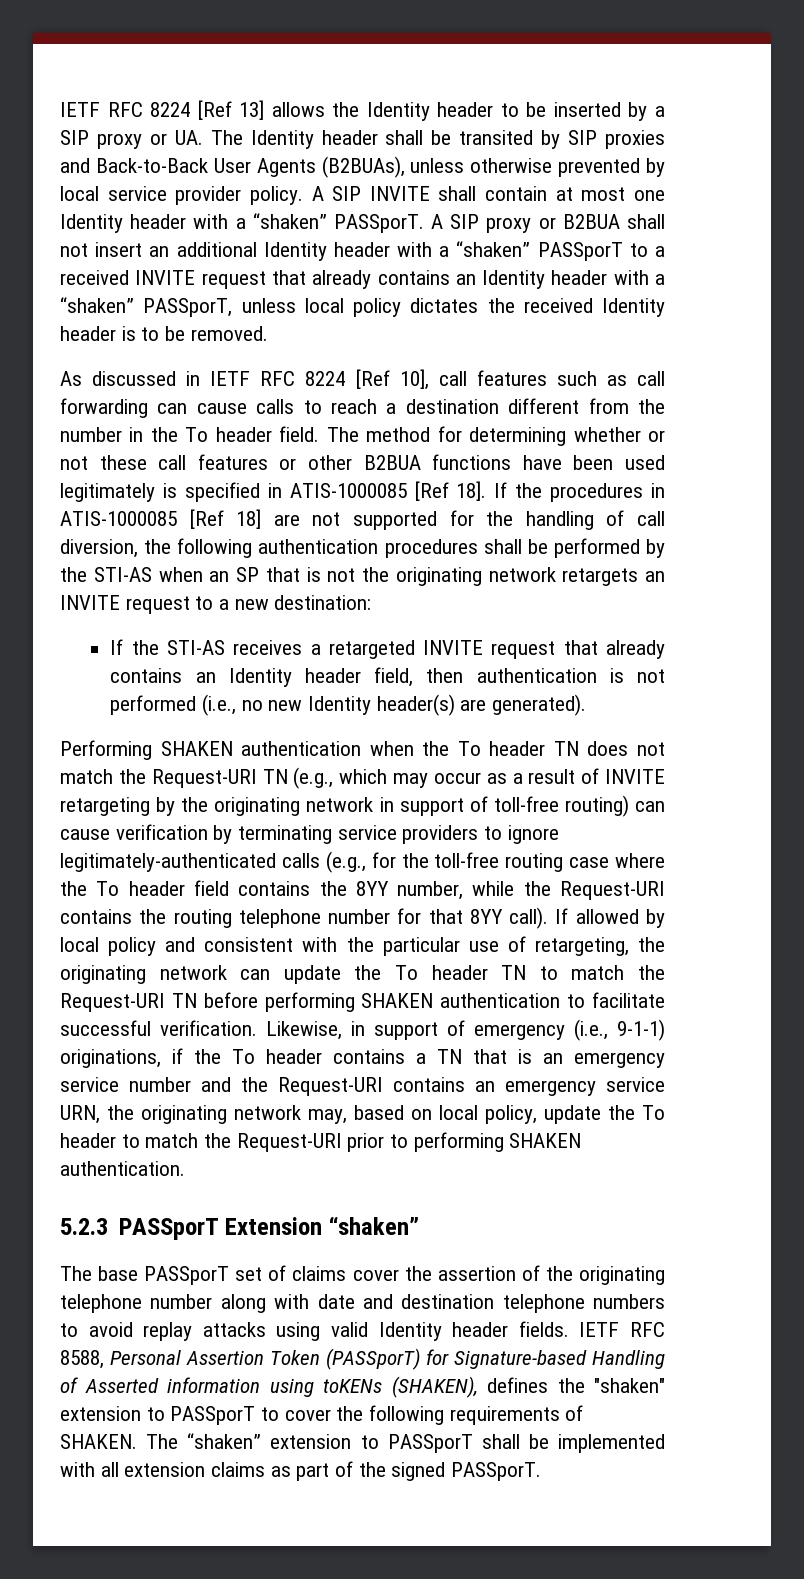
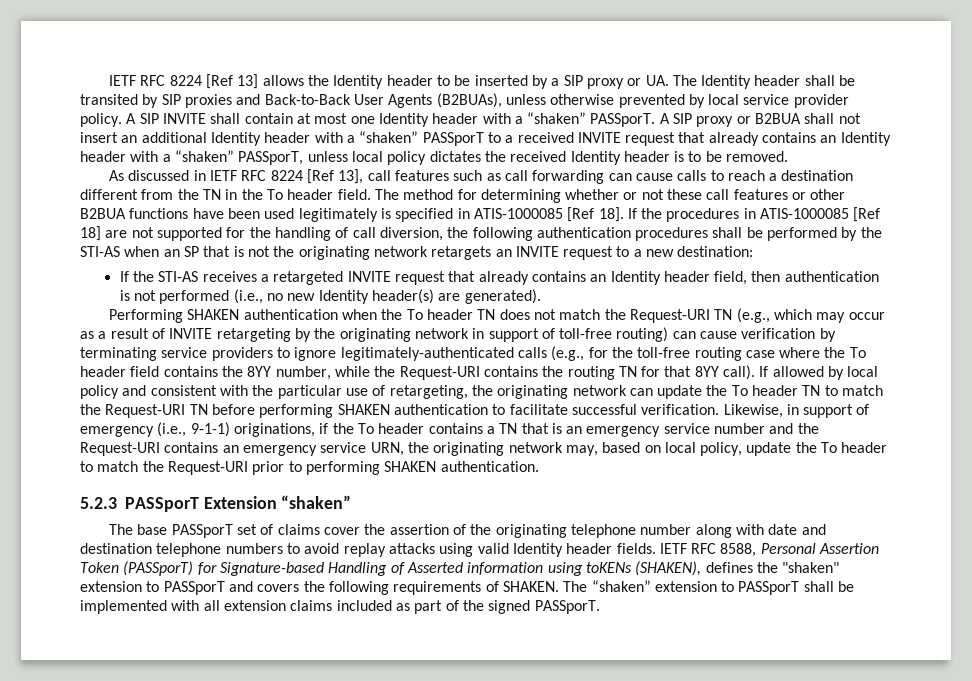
- As discussed in IETF RFC 8224 [Ref 10], call features such as call forwarding can cause calls to reach a destination different from the number in the To header field.
+ As discussed in IETF RFC 8224 [Ref 13], call features such as call forwarding can cause calls to reach a destination different from the TN in the To header field.
- Performing SHAKEN authentication when the To header TN does not match the Request-URI TN (e.g., which may occur as a result of INVITE retargeting by the originating network in support of toll-free routing) can cause verification by terminating service providers to ignore legitimately-authenticated calls (e.g., for the toll-free routing case where the To header field contains the 8YY number, while the Request-URI contains the routing telephone number for that 8YY call).
+ Performing SHAKEN authentication when the To header TN does not match the Request-URI TN (e.g., which may occur as a result of INVITE retargeting by the originating network in support of toll-free routing) can cause verification by terminating service providers to ignore legitimately-authenticated calls (e.g., for the toll-free routing case where the To header field contains the 8YY number, while the Request-URI contains the routing TN for that 8YY call).
- IETF RFC 8588, Personal Assertion Token (PASSporT) for Signature-based Handling of Asserted information using toKENs (SHAKEN), defines the "shaken" extension to PASSporT to cover the following requirements of SHAKEN.
+ IETF RFC 8588, Personal Assertion Token (PASSporT) for Signature-based Handling of Asserted information using toKENs (SHAKEN), defines the "shaken" extension to PASSporT and covers the following requirements of SHAKEN.
- The “shaken” extension to PASSporT shall be implemented with all extension claims as part of the signed PASSporT.
+ The “shaken” extension to PASSporT shall be implemented with all extension claims included as part of the signed PASSporT.

